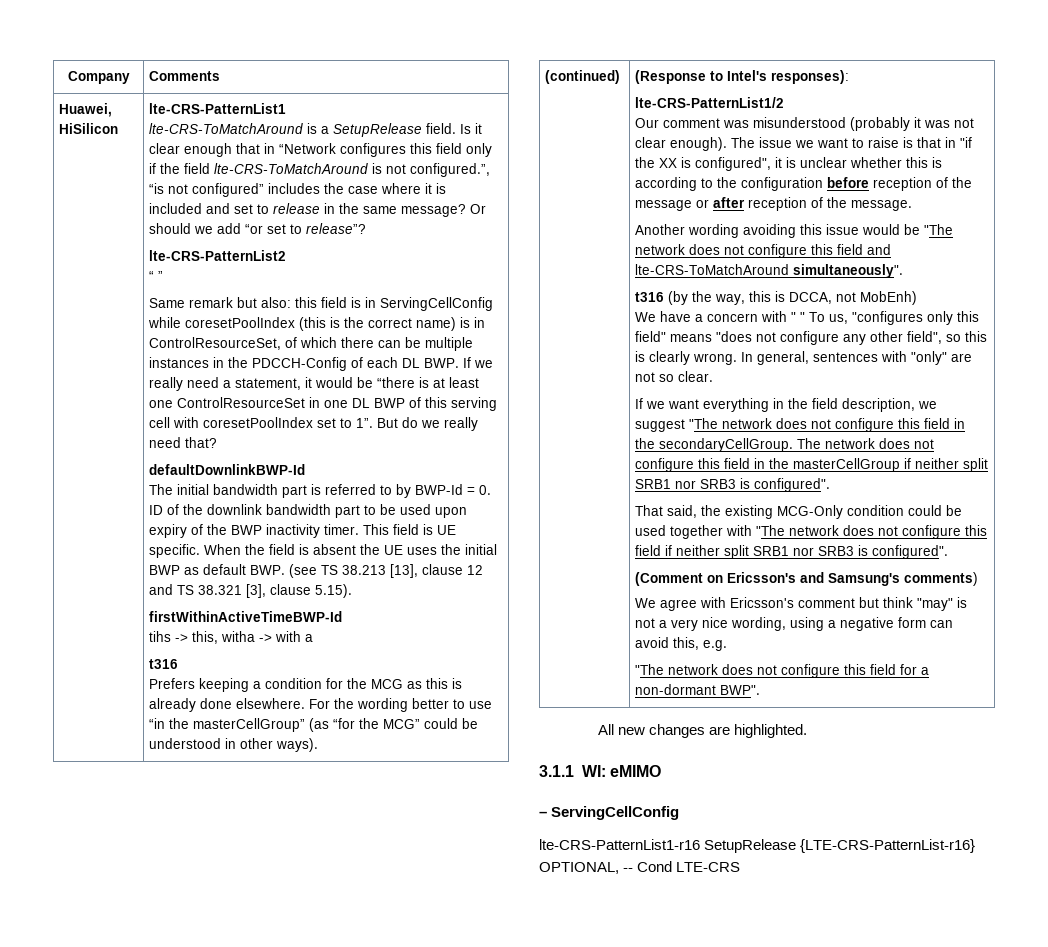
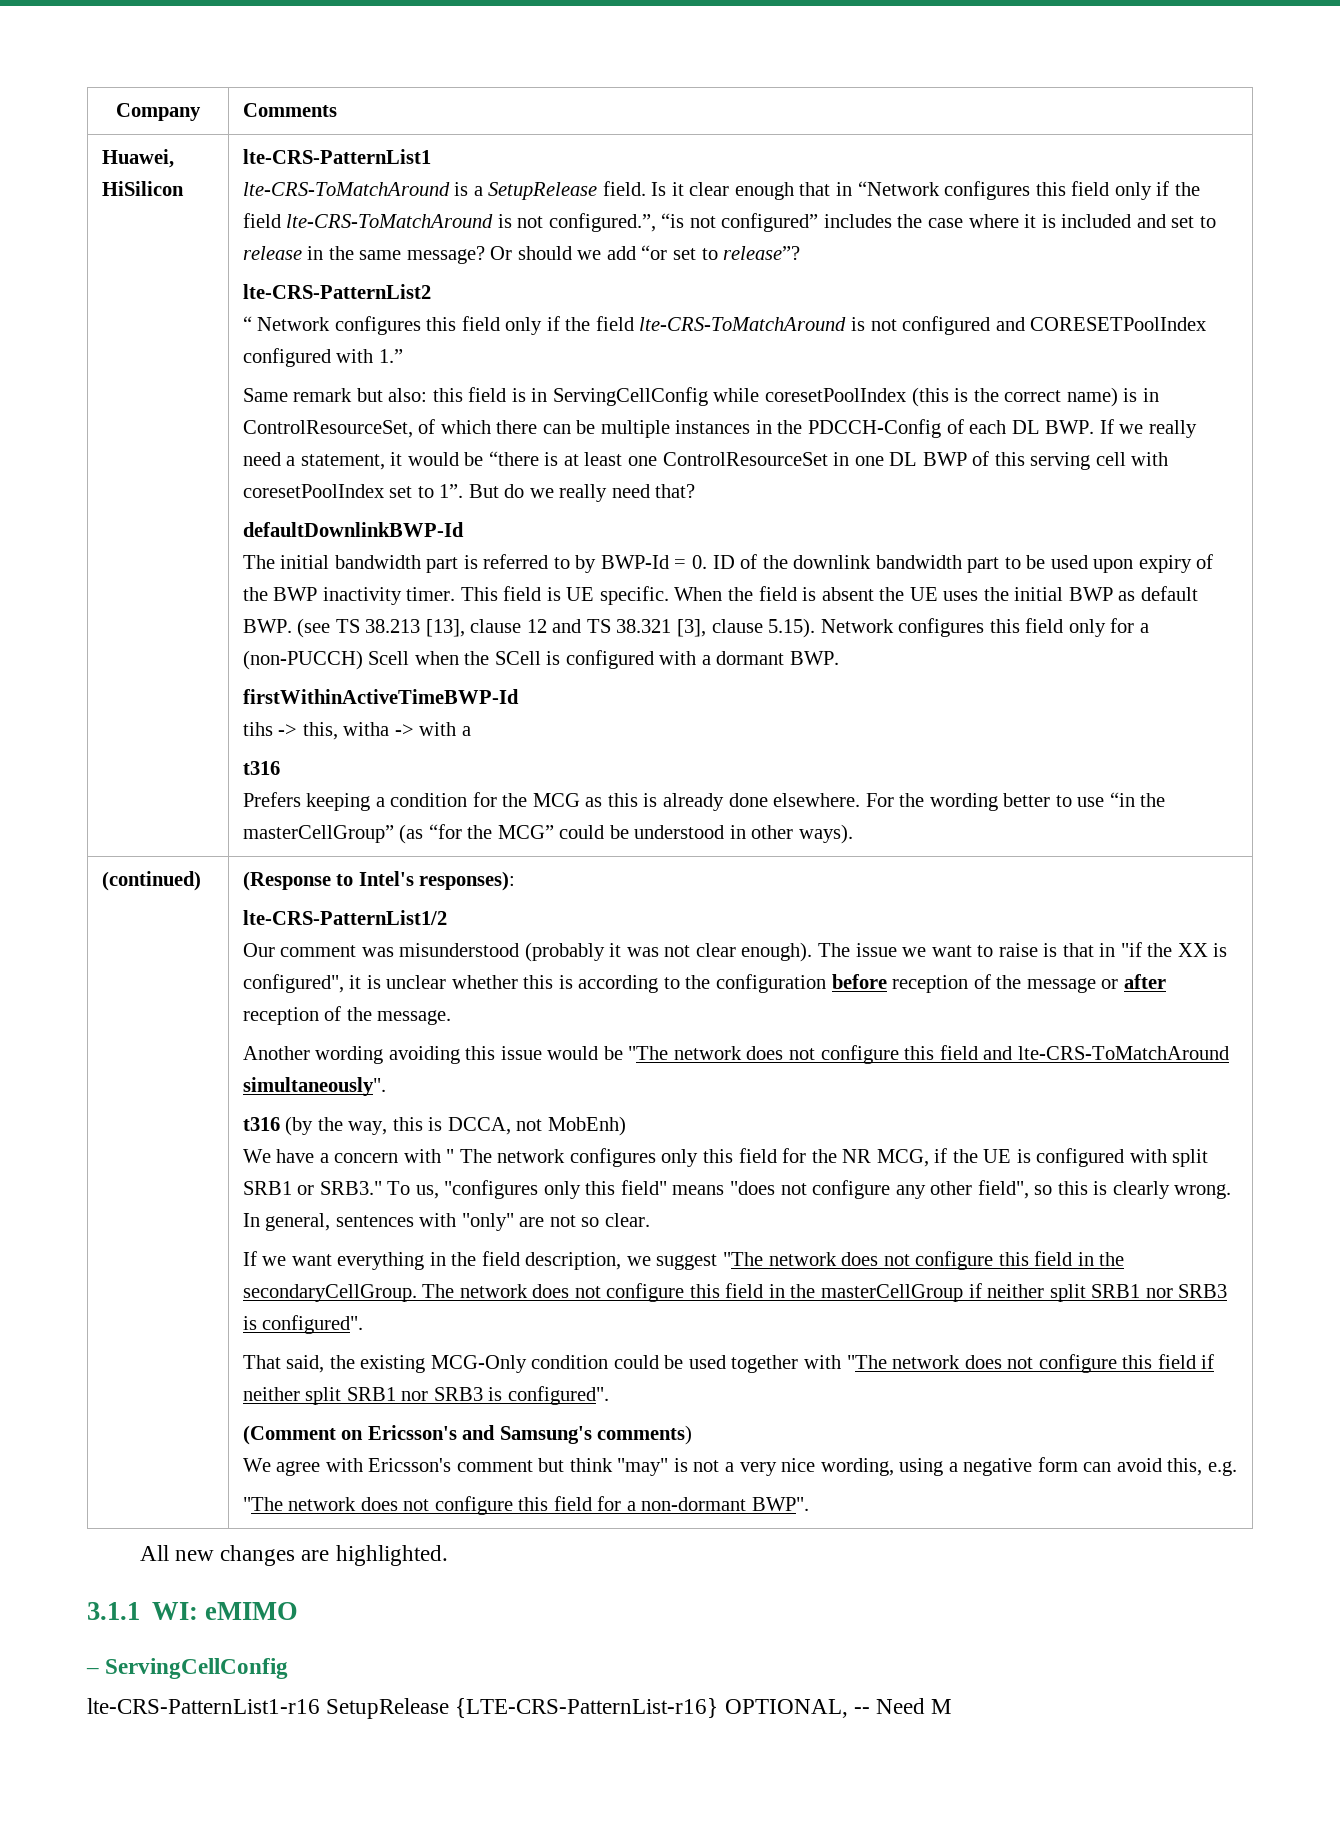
  lte-CRS-PatternList2
- “ ”
+ “ Network configures this field only if the field lte-CRS-ToMatchAround is not configured and CORESETPoolIndex configured with 1.”
- When the field is absent the UE uses the initial BWP as default BWP. (see TS 38.213 [13], clause 12 and TS 38.321 [3], clause 5.15).
+ When the field is absent the UE uses the initial BWP as default BWP. (see TS 38.213 [13], clause 12 and TS 38.321 [3], clause 5.15). Network configures this field only for a (non-PUCCH) Scell when the SCell is configured with a dormant BWP.
- We have a concern with " " To us, "configures only this field" means "does not configure any other field", so this is clearly wrong.
+ We have a concern with " The network configures only this field for the NR MCG, if the UE is configured with split SRB1 or SRB3." To us, "configures only this field" means "does not configure any other field", so this is clearly wrong.
- lte-CRS-PatternList1-r16 SetupRelease {LTE-CRS-PatternList-r16} OPTIONAL, -- Cond LTE-CRS
+ lte-CRS-PatternList1-r16 SetupRelease {LTE-CRS-PatternList-r16} OPTIONAL, -- Need M

